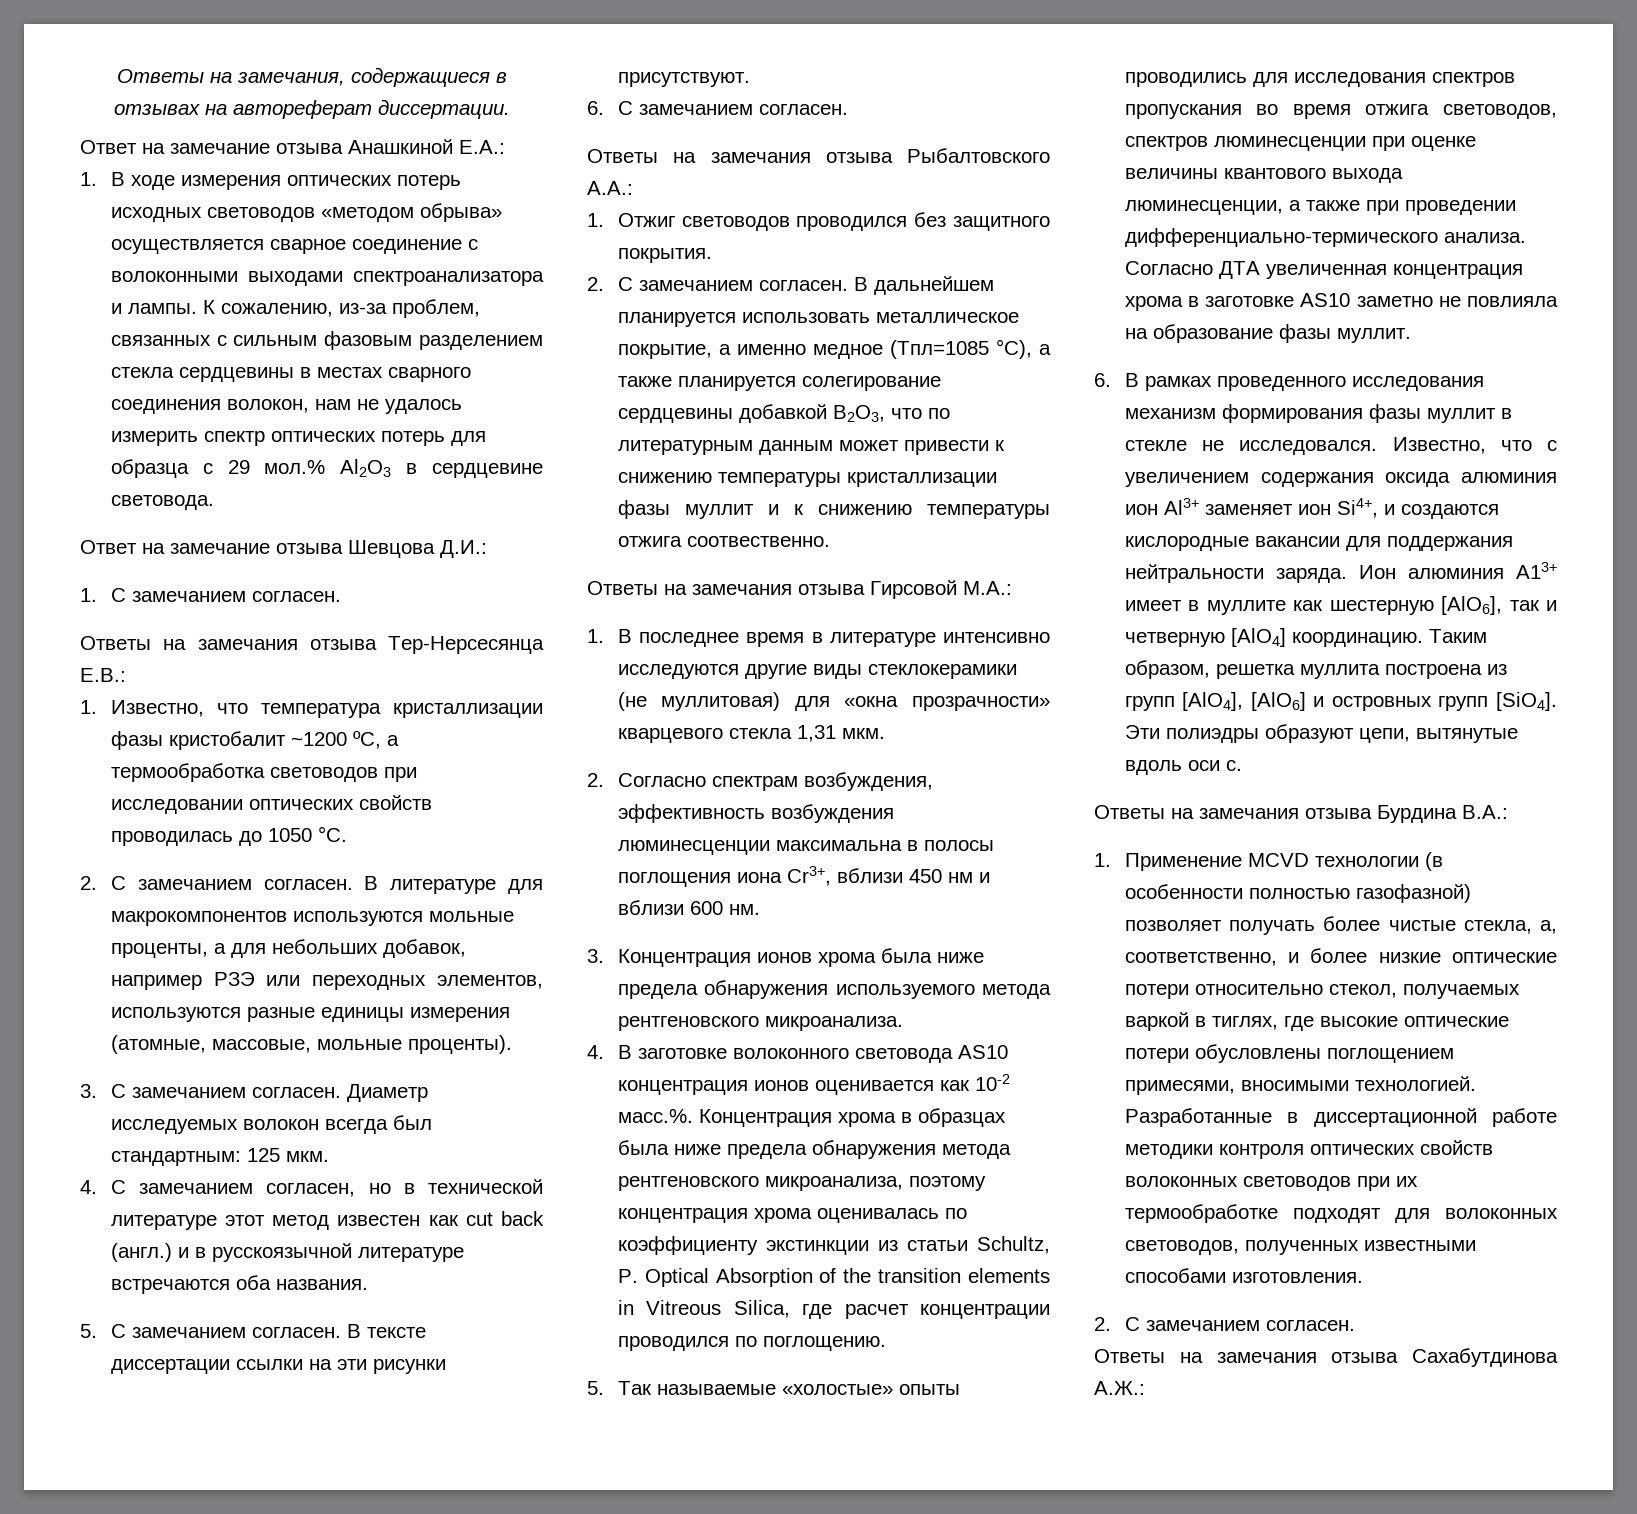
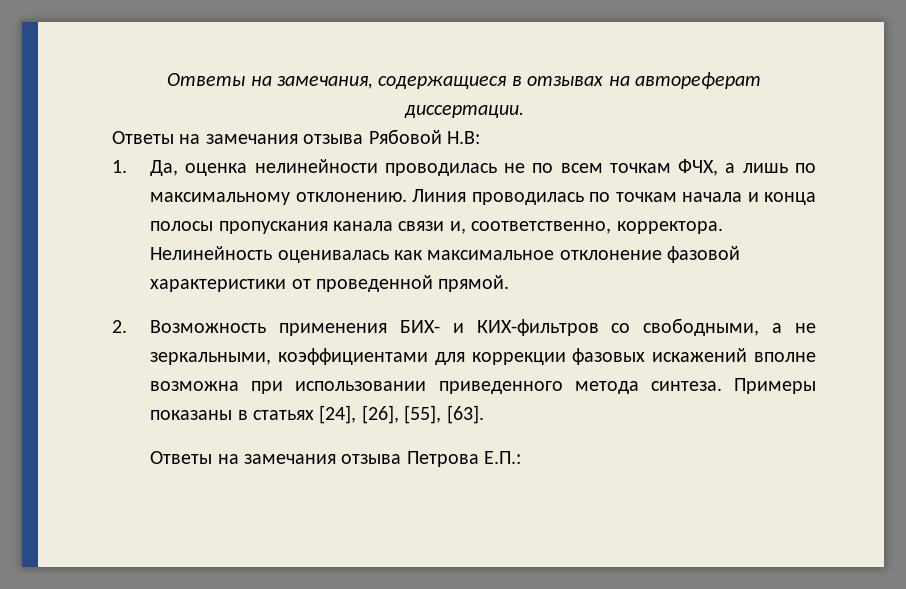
- Ответ на замечание отзыва Анашкиной Е.А.:
- 1. В ходе измерения оптических потерь исходных световодов «методом обрыва» осуществляется сварное соединение с волоконными выходами спектроанализатора и лампы. К сожалению, из-за проблем, связанных с сильным фазовым разделением стекла сердцевины в местах сварного соединения волокон, нам не удалось измерить спектр оптических потерь для образца с 29 мол.% Al2O3 в сердцевине световода.
- Ответ на замечание отзыва Шевцова Д.И.:
- 1. С замечанием согласен.
- Ответы на замечания отзыва Тер-Нерсесянца Е.В.:
- 1. Известно, что температура кристаллизации фазы кристобалит ~1200 ºС, а термообработка световодов при исследовании оптических свойств проводилась до 1050 °С.
- 2. С замечанием согласен. В литературе для макрокомпонентов используются мольные проценты, а для небольших добавок, например РЗЭ или переходных элементов, используются разные единицы измерения (атомные, массовые, мольные проценты).
- 3. С замечанием согласен. Диаметр исследуемых волокон всегда был стандартным: 125 мкм.
- 4. С замечанием согласен, но в технической литературе этот метод известен как cut back (англ.) и в русскоязычной литературе встречаются оба названия.
- 5. С замечанием согласен. В тексте диссертации ссылки на эти рисунки присутствуют.
- 6. С замечанием согласен.
- Ответы на замечания отзыва Рыбалтовского А.А.:
- 1. Отжиг световодов проводился без защитного покрытия.
- 2. С замечанием согласен. В дальнейшем планируется использовать металлическое покрытие, а именно медное (Тпл=1085 °С), а также планируется солегирование сердцевины добавкой В2О3, что по литературным данным может привести к снижению температуры кристаллизации фазы муллит и к снижению температуры отжига соотвественно.
- Ответы на замечания отзыва Гирсовой М.А.:
- 1. В последнее время в литературе интенсивно исследуются другие виды стеклокерамики (не муллитовая) для «окна прозрачности» кварцевого стекла 1,31 мкм.
- 2. Согласно спектрам возбуждения, эффективность возбуждения люминесценции максимальна в полосы поглощения иона Cr3+, вблизи 450 нм и вблизи 600 нм.
- 3. Концентрация ионов хрома была ниже предела обнаружения используемого метода рентгеновского микроанализа.
- 4. В заготовке волоконного световода AS10 концентрация ионов оценивается как 10-2 масс.%. Концентрация хрома в образцах была ниже предела обнаружения метода рентгеновского микроанализа, поэтому концентрация хрома оценивалась по коэффициенту экстинкции из статьи Schultz, P. Optical Absorption of the transition elements in Vitreous Silica, где расчет концентрации проводился по поглощению.
- 5. Так называемые «холостые» опыты проводились для исследования спектров пропускания во время отжига световодов, спектров люминесценции при оценке величины квантового выхода люминесценции, а также при проведении дифференциально-термического анализа. Согласно ДТА увеличенная концентрация хрома в заготовке AS10 заметно не повлияла на образование фазы муллит.
- 6. В рамках проведенного исследования механизм формирования фазы муллит в стекле не исследовался. Известно, что с увеличением содержания оксида алюминия ион Al3+ заменяет ион Si4+, и создаются кислородные вакансии для поддержания нейтральности заряда. Ион алюминия А13+ имеет в муллите как шестерную [АlO6], так и четверную [AlO4] координацию. Таким образом, решетка муллита построена из групп [AlO4], [АlO6] и островных групп [SiO4]. Эти полиэдры образуют цепи, вытянутые вдоль оси с.
- Ответы на замечания отзыва Бурдина В.А.:
- 1. Применение MCVD технологии (в особенности полностью газофазной) позволяет получать более чистые стекла, а, соответственно, и более низкие оптические потери относительно стекол, получаемых варкой в тиглях, где высокие оптические потери обусловлены поглощением примесями, вносимыми технологией. Разработанные в диссертационной работе методики контроля оптических свойств волоконных световодов при их термообработке подходят для волоконных световодов, полученных известными способами изготовления.
- 2. С замечанием согласен.
- Ответы на замечания отзыва Сахабутдинова А.Ж.:
+ Ответы на замечания отзыва Рябовой Н.В:
+ 1. Да, оценка нелинейности проводилась не по всем точкам ФЧХ, а лишь по максимальному отклонению. Линия проводилась по точкам начала и конца полосы пропускания канала связи и, соответственно, корректора. Нелинейность оценивалась как максимальное отклонение фазовой характеристики от проведенной прямой.
+ 2. Возможность применения БИХ- и КИХ-фильтров со свободными, а не зеркальными, коэффициентами для коррекции фазовых искажений вполне возможна при использовании приведенного метода синтеза. Примеры показаны в статьях [24], [26], [55], [63].
+ Ответы на замечания отзыва Петрова Е.П.:

